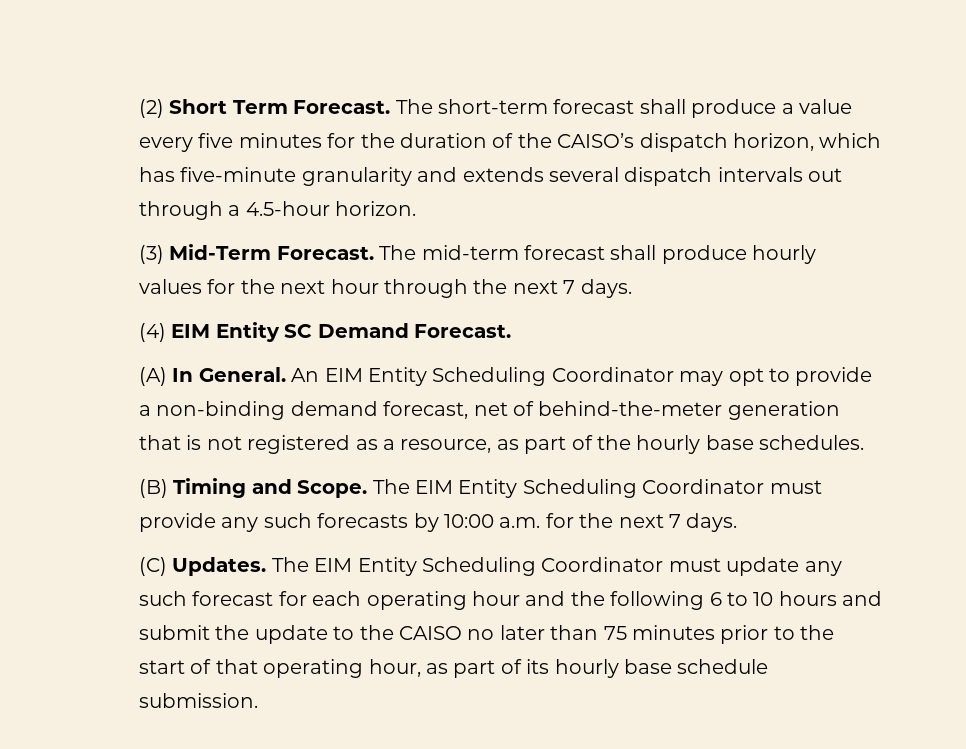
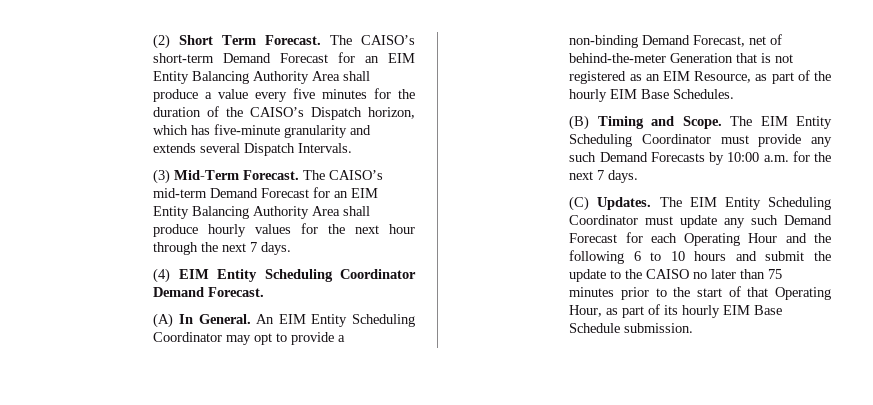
- The short-term forecast shall produce a value every five minutes for the duration of the CAISO’s dispatch horizon, which has five-minute granularity and extends several dispatch intervals out through a 4.5-hour horizon.
- (3) Mid-Term Forecast. The mid-term forecast shall produce hourly values for the next hour through the next 7 days.
+ The CAISO’s short-term Demand Forecast for an EIM Entity Balancing Authority Area shall produce a value every five minutes for the duration of the CAISO’s Dispatch horizon, which has five-minute granularity and extends several Dispatch Intervals.
+ (3) Mid-Term Forecast. The CAISO’s mid-term Demand Forecast for an EIM Entity Balancing Authority Area shall produce hourly values for the next hour through the next 7 days.
- (4) EIM Entity SC Demand Forecast.
+ (4) EIM Entity Scheduling Coordinator Demand Forecast.
- An EIM Entity Scheduling Coordinator may opt to provide a non-binding demand forecast, net of behind-the-meter generation that is not registered as a resource, as part of the hourly base schedules.
+ An EIM Entity Scheduling Coordinator may opt to provide a non-binding Demand Forecast, net of behind-the-meter Generation that is not registered as an EIM Resource, as part of the hourly EIM Base Schedules.
- The EIM Entity Scheduling Coordinator must provide any such forecasts by 10:00 a.m. for the next 7 days.
+ The EIM Entity Scheduling Coordinator must provide any such Demand Forecasts by 10:00 a.m. for the next 7 days.
- The EIM Entity Scheduling Coordinator must update any such forecast for each operating hour and the following 6 to 10 hours and submit the update to the CAISO no later than 75 minutes prior to the start of that operating hour, as part of its hourly base schedule submission.
+ The EIM Entity Scheduling Coordinator must update any such Demand Forecast for each Operating Hour and the following 6 to 10 hours and submit the update to the CAISO no later than 75 minutes prior to the start of that Operating Hour, as part of its hourly EIM Base Schedule submission.

